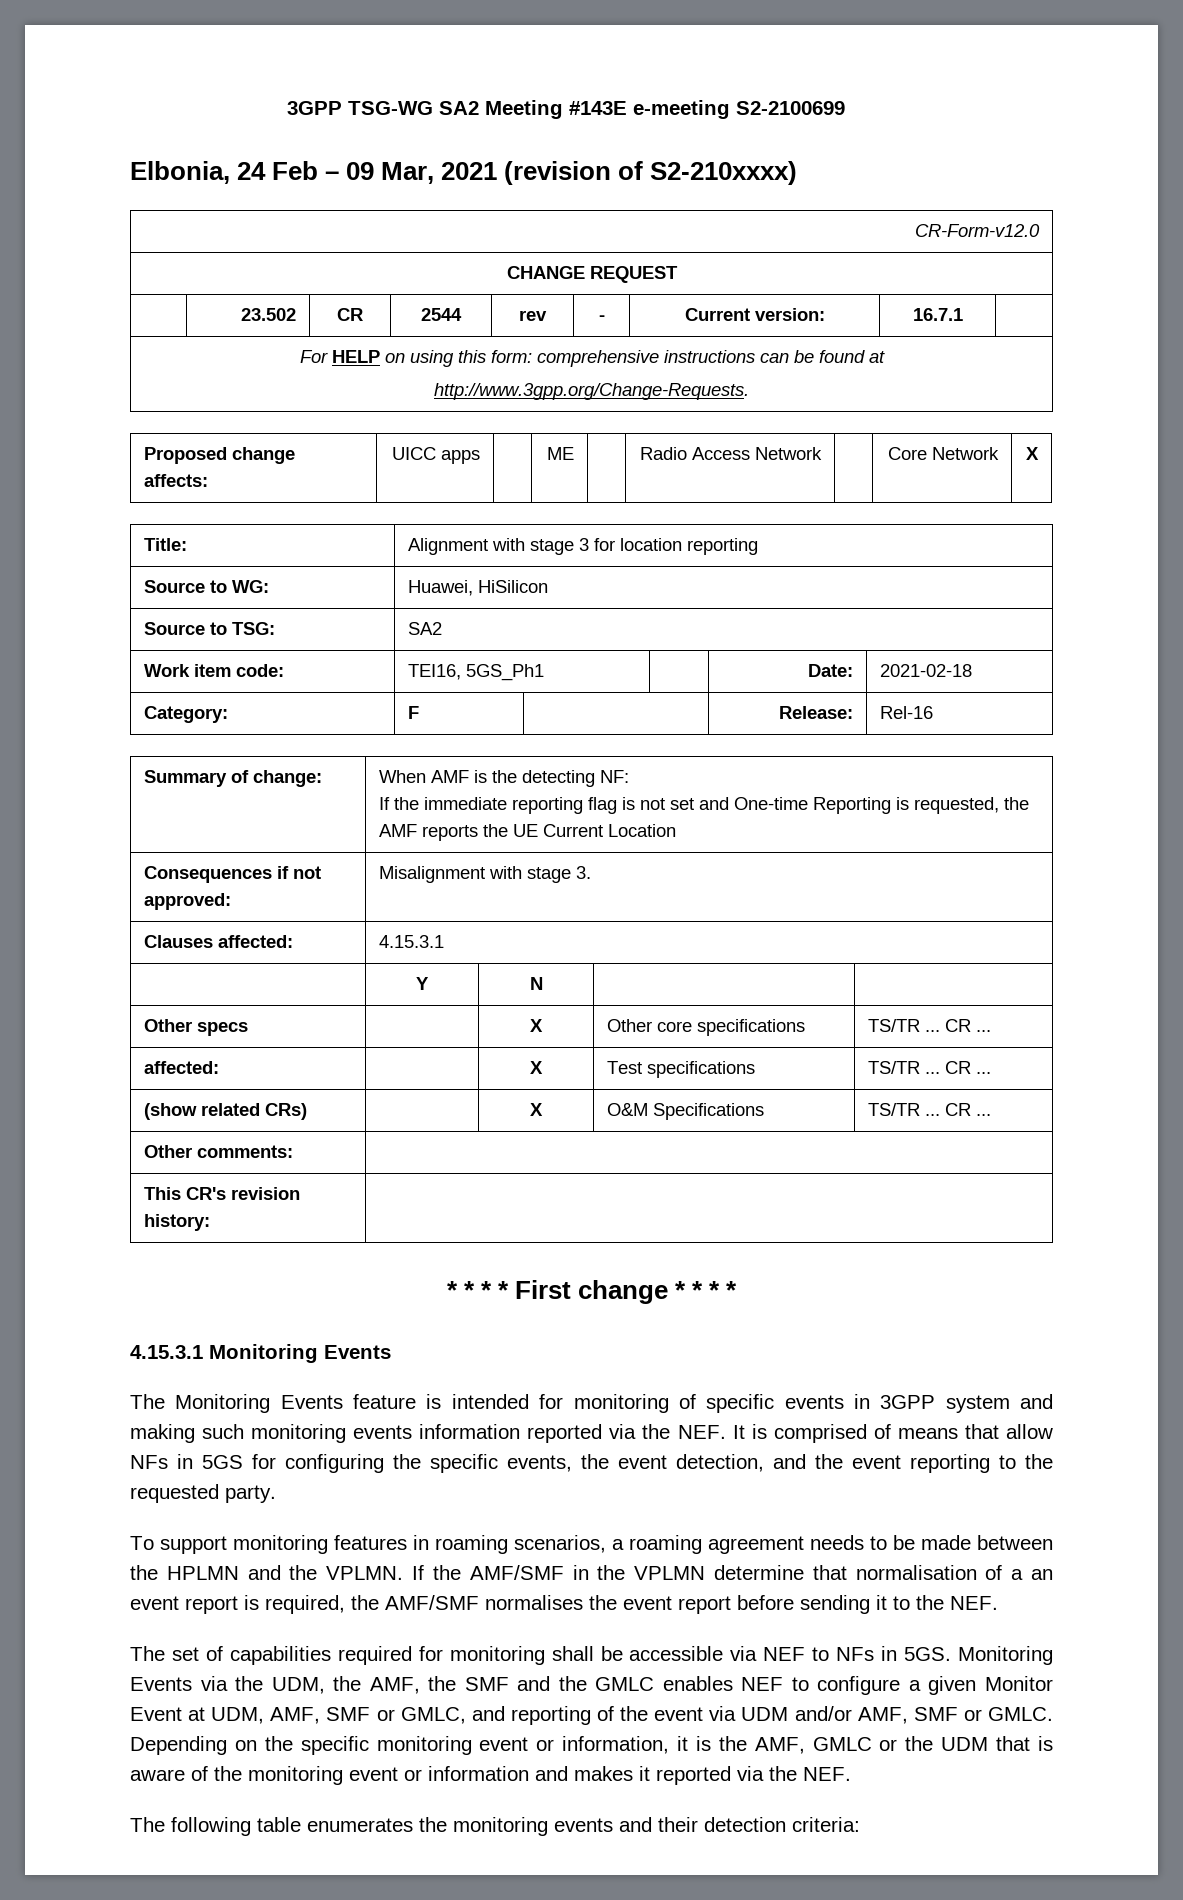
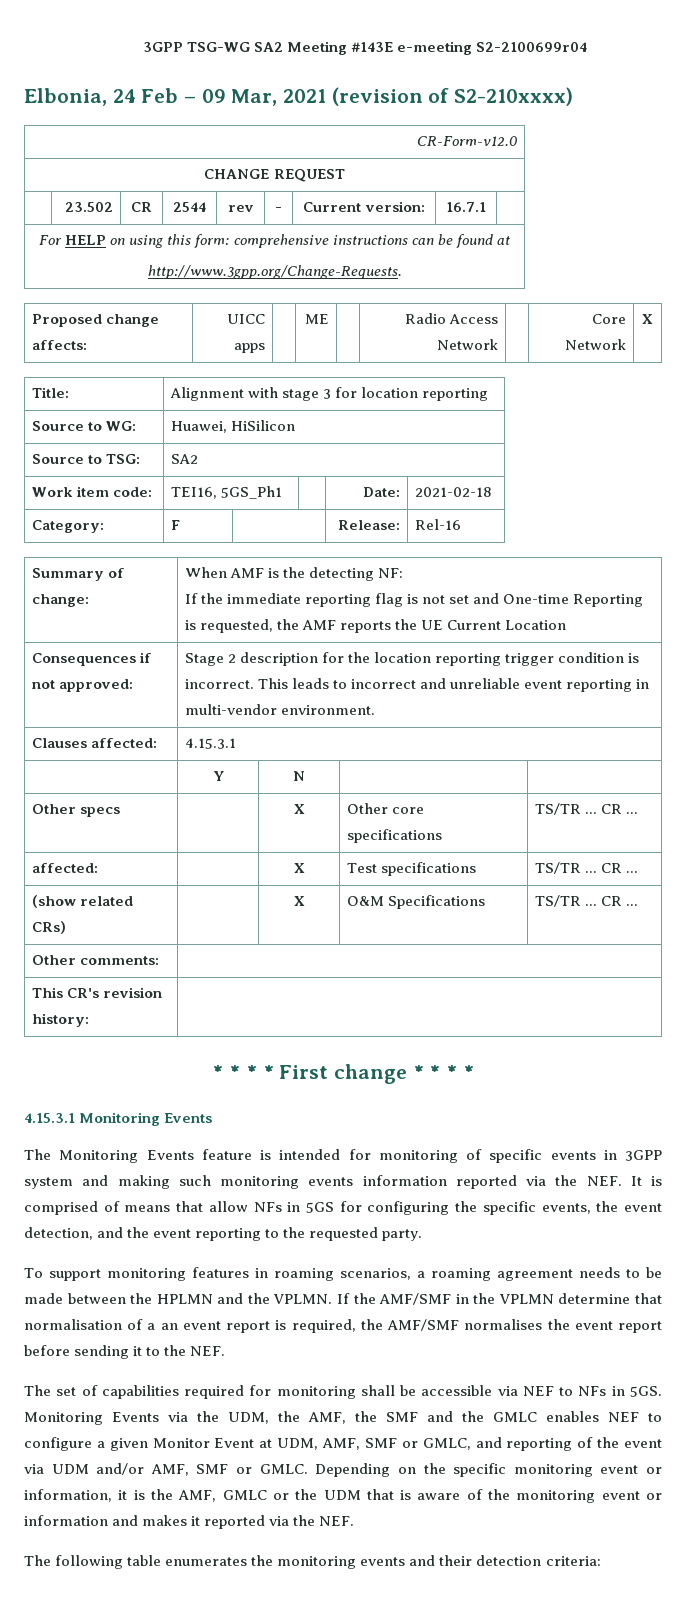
- 3GPP TSG-WG SA2 Meeting #143E e-meeting S2-2100699
+ 3GPP TSG-WG SA2 Meeting #143E e-meeting S2-2100699r04
- Consequences if not approved: | Misalignment with stage 3.
+ Consequences if not approved: | Stage 2 description for the location reporting trigger condition is incorrect. This leads to incorrect and unreliable event reporting in multi-vendor environment.

